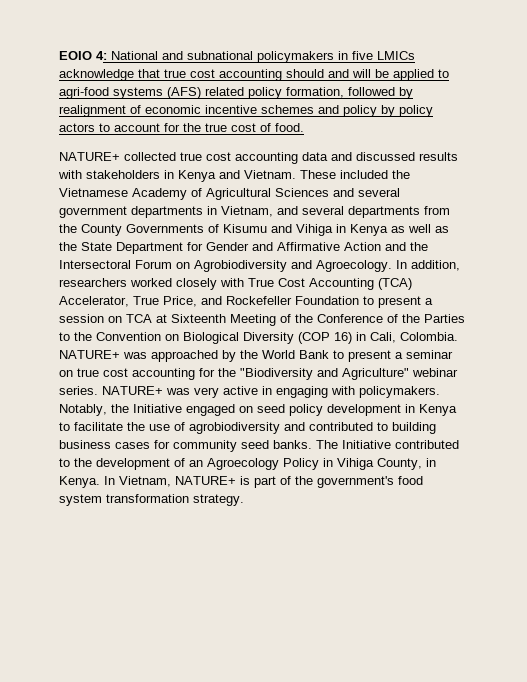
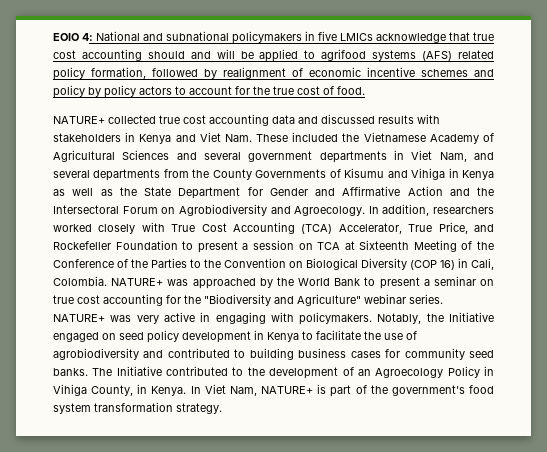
- EOIO 4: National and subnational policymakers in five LMICs acknowledge that true cost accounting should and will be applied to agri-food systems (AFS) related policy formation, followed by realignment of economic incentive schemes and policy by policy actors to account for the true cost of food.
+ EOIO 4: National and subnational policymakers in five LMICs acknowledge that true cost accounting should and will be applied to agrifood systems (AFS) related policy formation, followed by realignment of economic incentive schemes and policy by policy actors to account for the true cost of food.
- NATURE+ collected true cost accounting data and discussed results with stakeholders in Kenya and Vietnam. These included the Vietnamese Academy of Agricultural Sciences and several government departments in Vietnam, and several departments from the County Governments of Kisumu and Vihiga in Kenya as well as the State Department for Gender and Affirmative Action and the Intersectoral Forum on Agrobiodiversity and Agroecology.
+ NATURE+ collected true cost accounting data and discussed results with stakeholders in Kenya and Viet Nam. These included the Vietnamese Academy of Agricultural Sciences and several government departments in Viet Nam, and several departments from the County Governments of Kisumu and Vihiga in Kenya as well as the State Department for Gender and Affirmative Action and the Intersectoral Forum on Agrobiodiversity and Agroecology.
- In Vietnam, NATURE+ is part of the government's food system transformation strategy.
+ In Viet Nam, NATURE+ is part of the government's food system transformation strategy.

